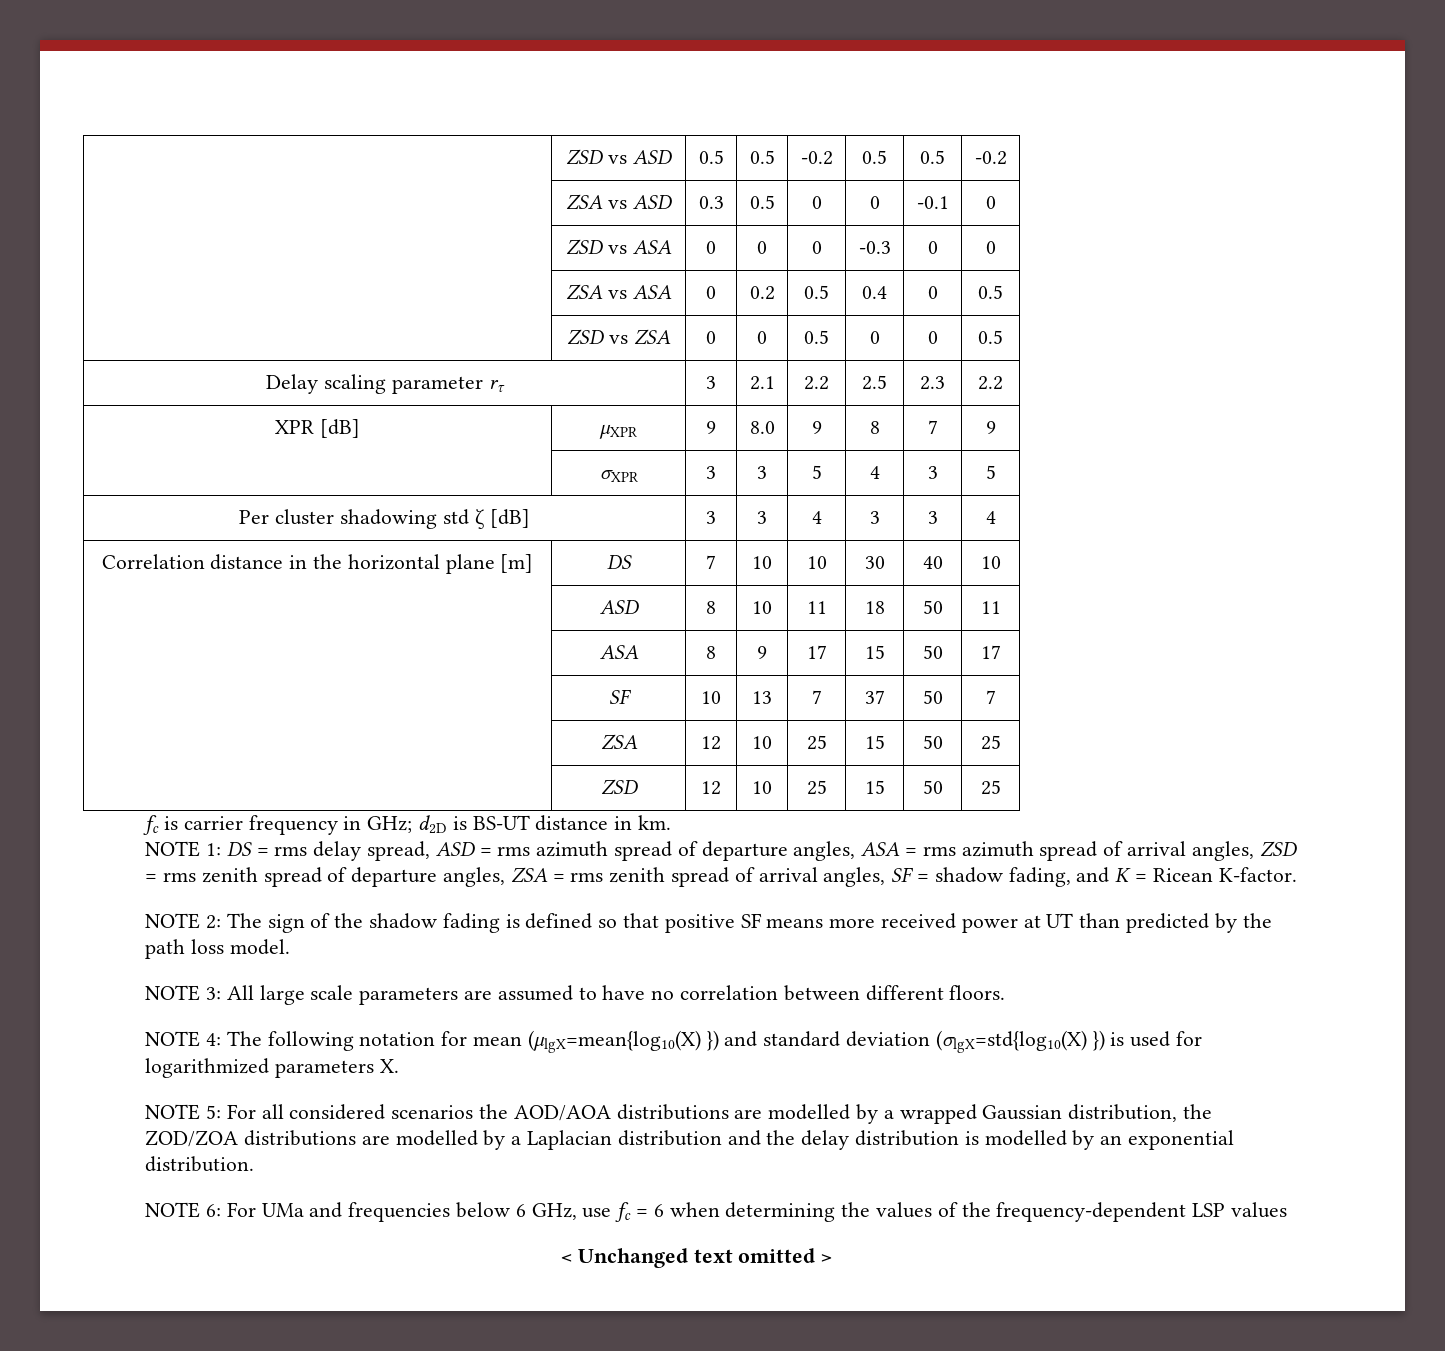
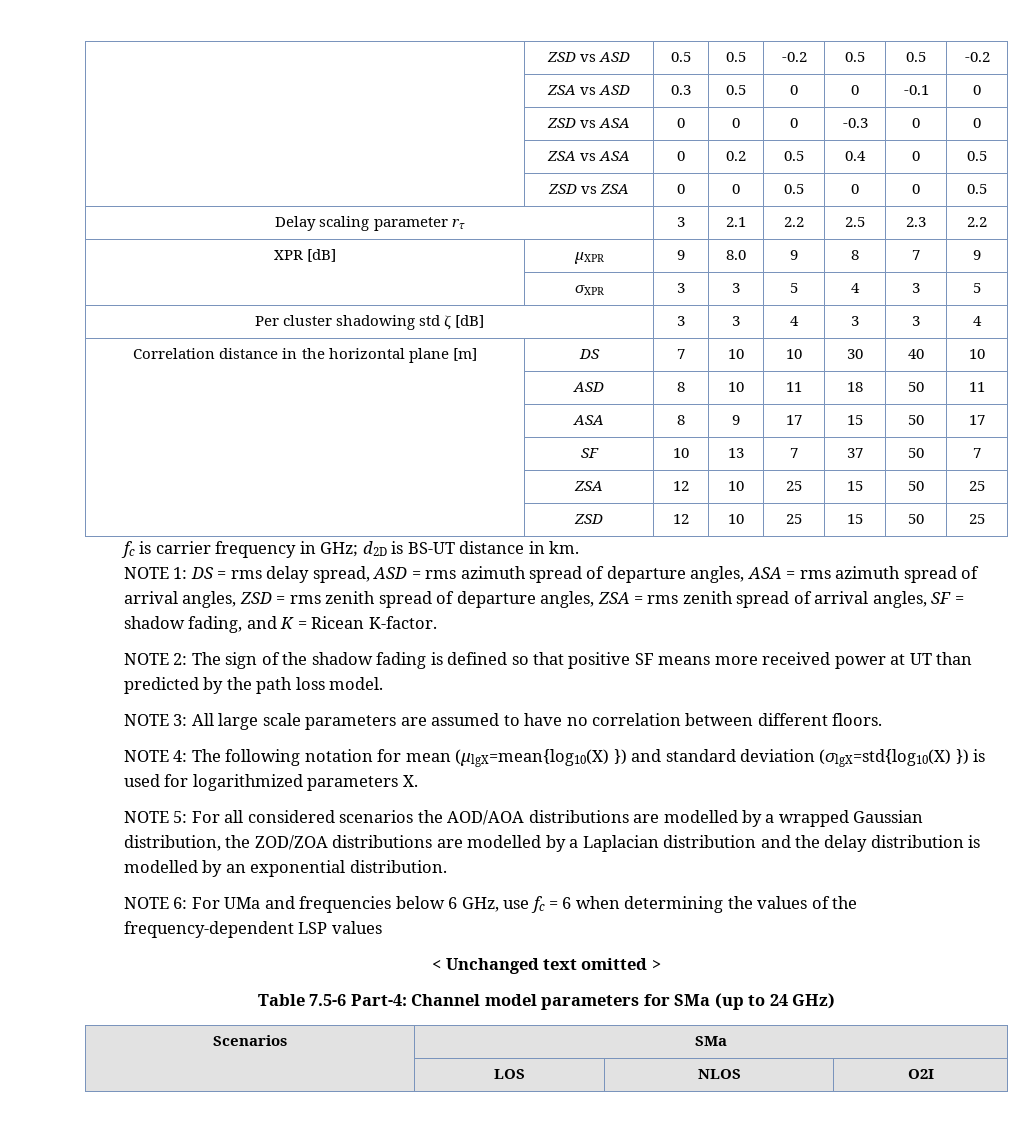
+ Table 7.5-6 Part-4: Channel model parameters for SMa (up to 24 GHz)
+ Scenarios | SMa
+ | LOS | NLOS | O2I

